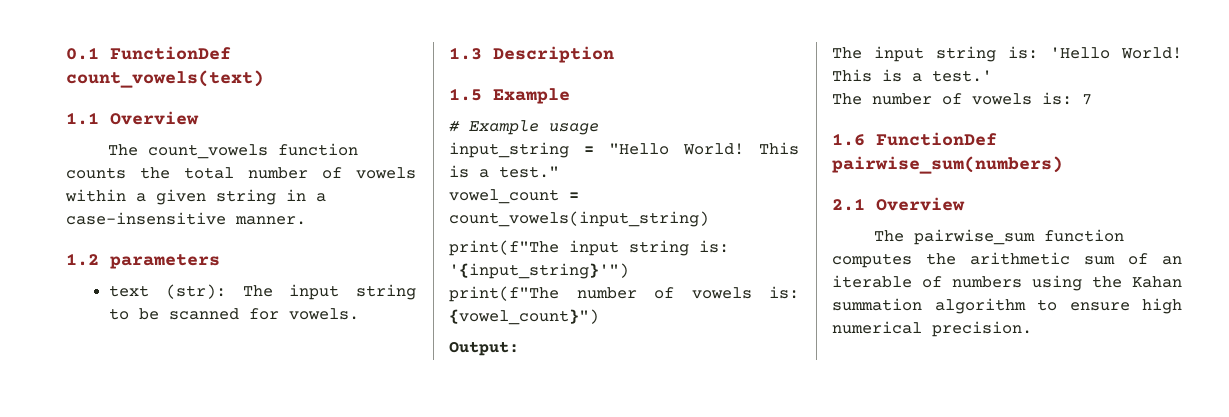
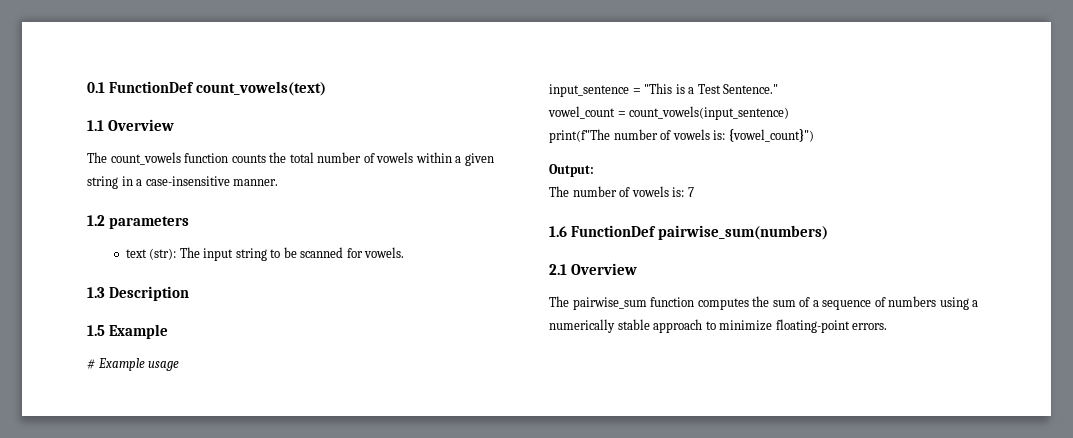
- input_string = "Hello World! This is a test."
- vowel_count = count_vowels(input_string)
- print(f"The input string is: '{input_string}'")
+ input_sentence = "This is a Test Sentence."
+ vowel_count = count_vowels(input_sentence)
- The input string is: 'Hello World! This is a test.'
- The pairwise_sum function computes the arithmetic sum of an iterable of numbers using the Kahan summation algorithm to ensure high numerical precision.
+ The pairwise_sum function computes the sum of a sequence of numbers using a numerically stable approach to minimize floating-point errors.

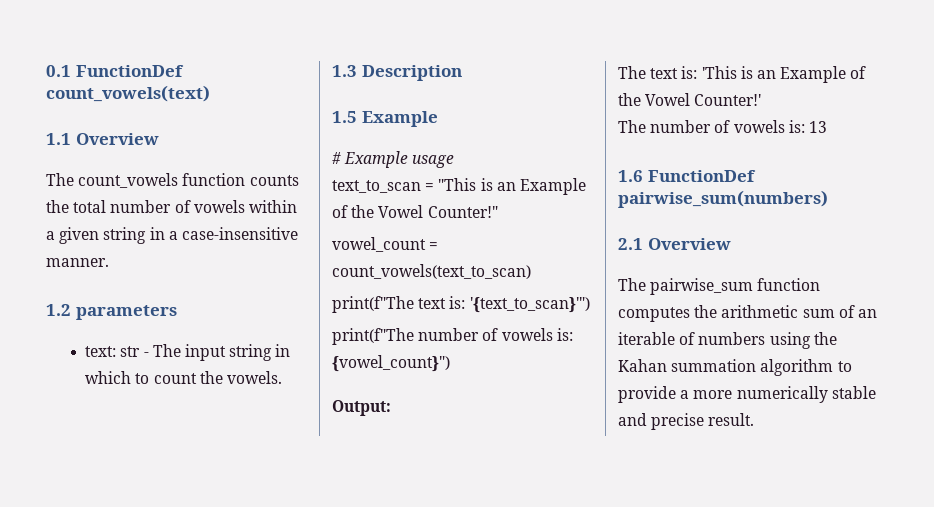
- text (str): The input string to be scanned for vowels.
+ text: str - The input string in which to count the vowels.
- input_sentence = "This is a Test Sentence."
- vowel_count = count_vowels(input_sentence)
+ text_to_scan = "This is an Example of the Vowel Counter!"
+ vowel_count = count_vowels(text_to_scan)
+ print(f"The text is: '{text_to_scan}'")
+ The text is: 'This is an Example of the Vowel Counter!'
- The number of vowels is: 7
+ The number of vowels is: 13
- The pairwise_sum function computes the sum of a sequence of numbers using a numerically stable approach to minimize floating-point errors.
+ The pairwise_sum function computes the arithmetic sum of an iterable of numbers using the Kahan summation algorithm to provide a more numerically stable and precise result.

